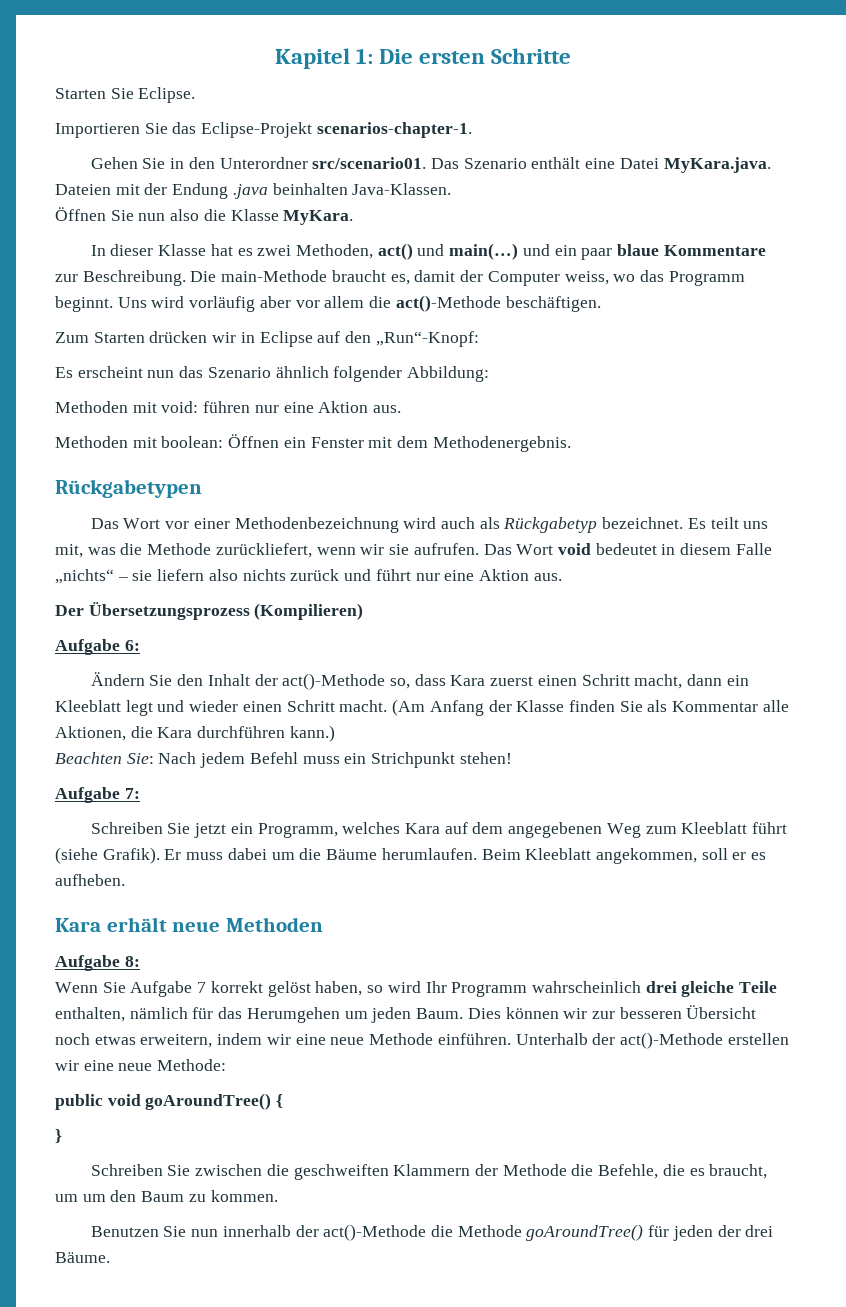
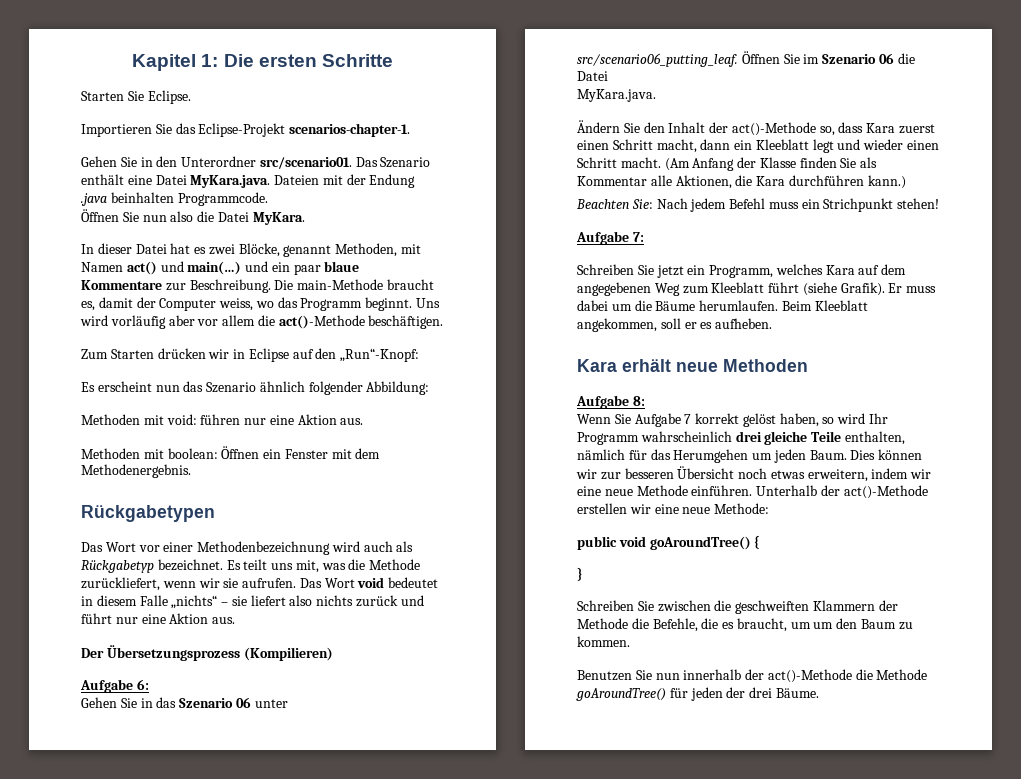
- Das Szenario enthält eine Datei MyKara.java. Dateien mit der Endung .java beinhalten Java-Klassen.
+ Das Szenario enthält eine Datei MyKara.java. Dateien mit der Endung .java beinhalten Programmcode.
- Öffnen Sie nun also die Klasse MyKara.
+ Öffnen Sie nun also die Datei MyKara.
- In dieser Klasse hat es zwei Methoden, act() und main(…) und ein paar blaue Kommentare zur Beschreibung.
+ In dieser Datei hat es zwei Blöcke, genannt Methoden, mit Namen act() und main(…) und ein paar blaue Kommentare zur Beschreibung.
- Das Wort void bedeutet in diesem Falle „nichts“ – sie liefern also nichts zurück und führt nur eine Aktion aus.
+ Das Wort void bedeutet in diesem Falle „nichts“ – sie liefert also nichts zurück und führt nur eine Aktion aus.
+ Gehen Sie in das Szenario 06 unter src/scenario06_putting_leaf. Öffnen Sie im Szenario 06 die Datei
+ MyKara.java.

